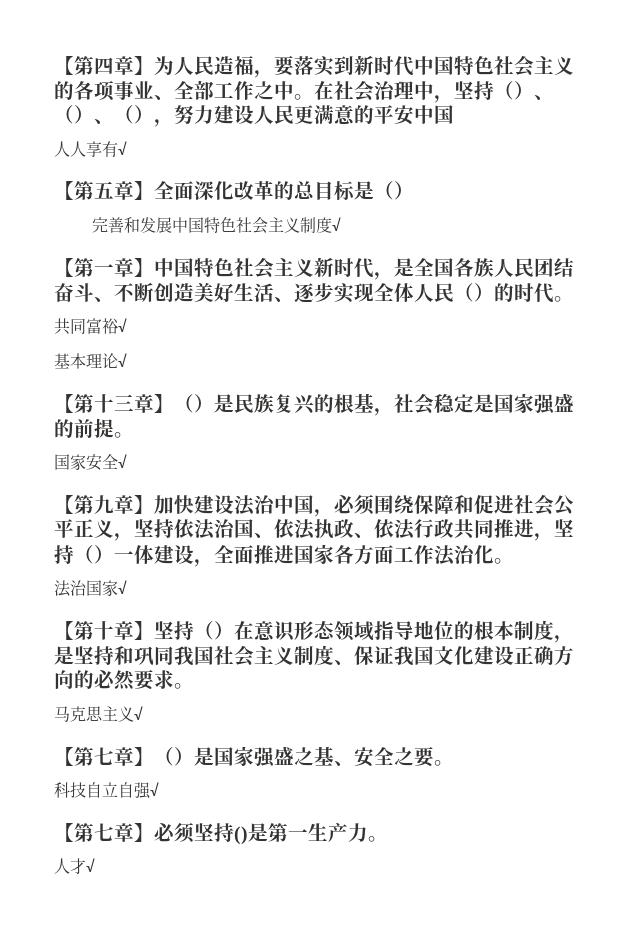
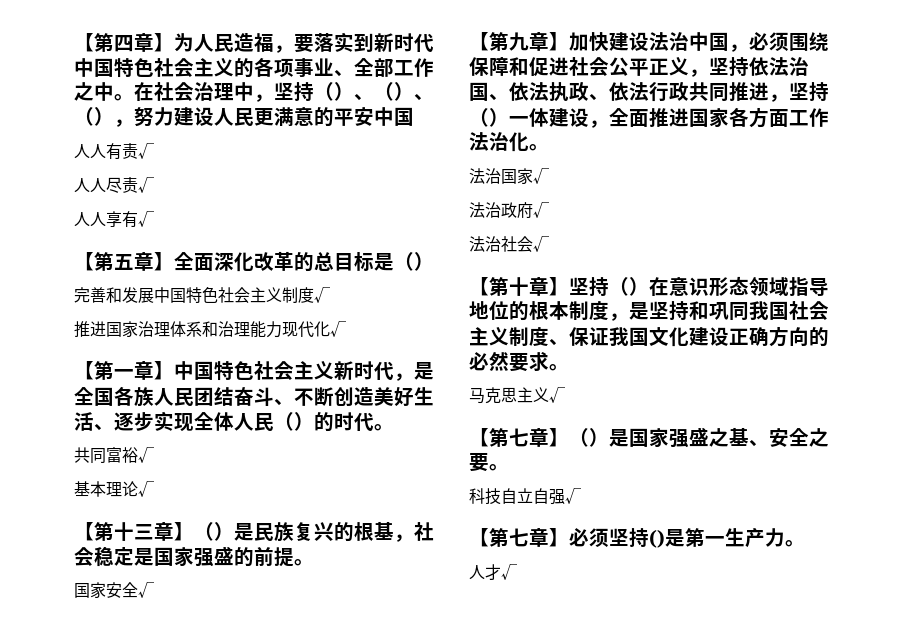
+ 人人有责√
+ 人人尽责√
+ 推进国家治理体系和治理能力现代化√
+ 法治政府√
+ 法治社会√

